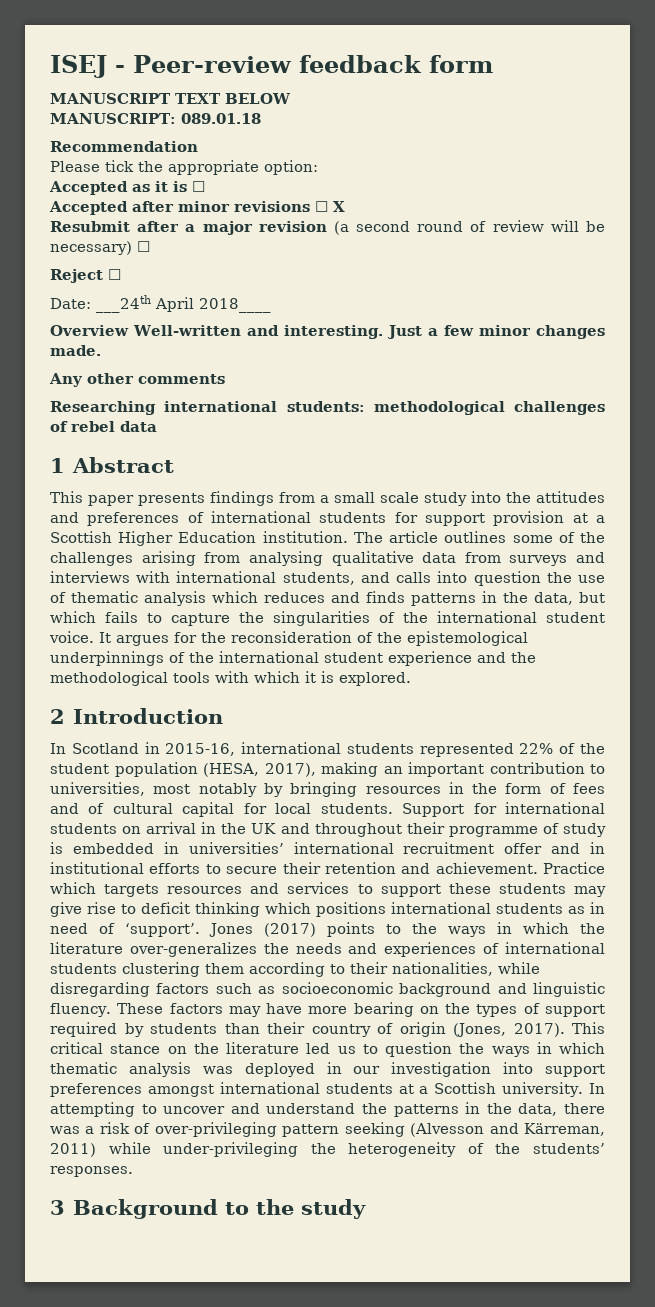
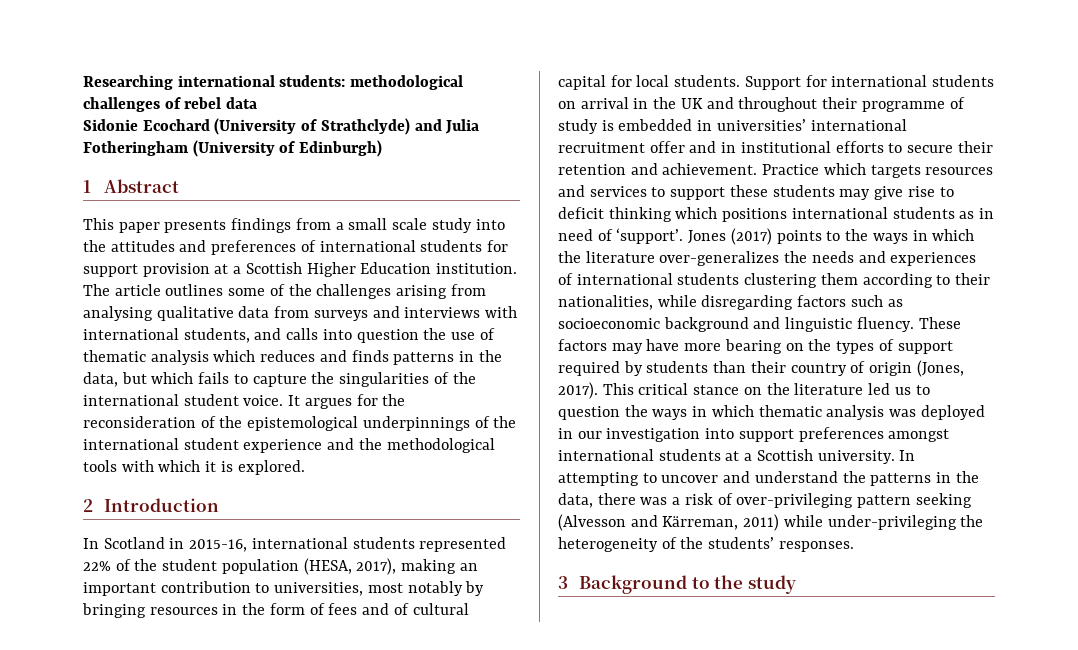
- ISEJ - Peer-review feedback form
- MANUSCRIPT TEXT BELOW
- MANUSCRIPT: 089.01.18
- Recommendation
- Please tick the appropriate option:
- Accepted as it is ☐
- Accepted after minor revisions ☐ X
- Resubmit after a major revision (a second round of review will be necessary) ☐
- Reject ☐
- Date: ___24th April 2018____
- Overview Well-written and interesting. Just a few minor changes made.
- Any other comments
+ Sidonie Ecochard (University of Strathclyde) and Julia Fotheringham (University of Edinburgh)

